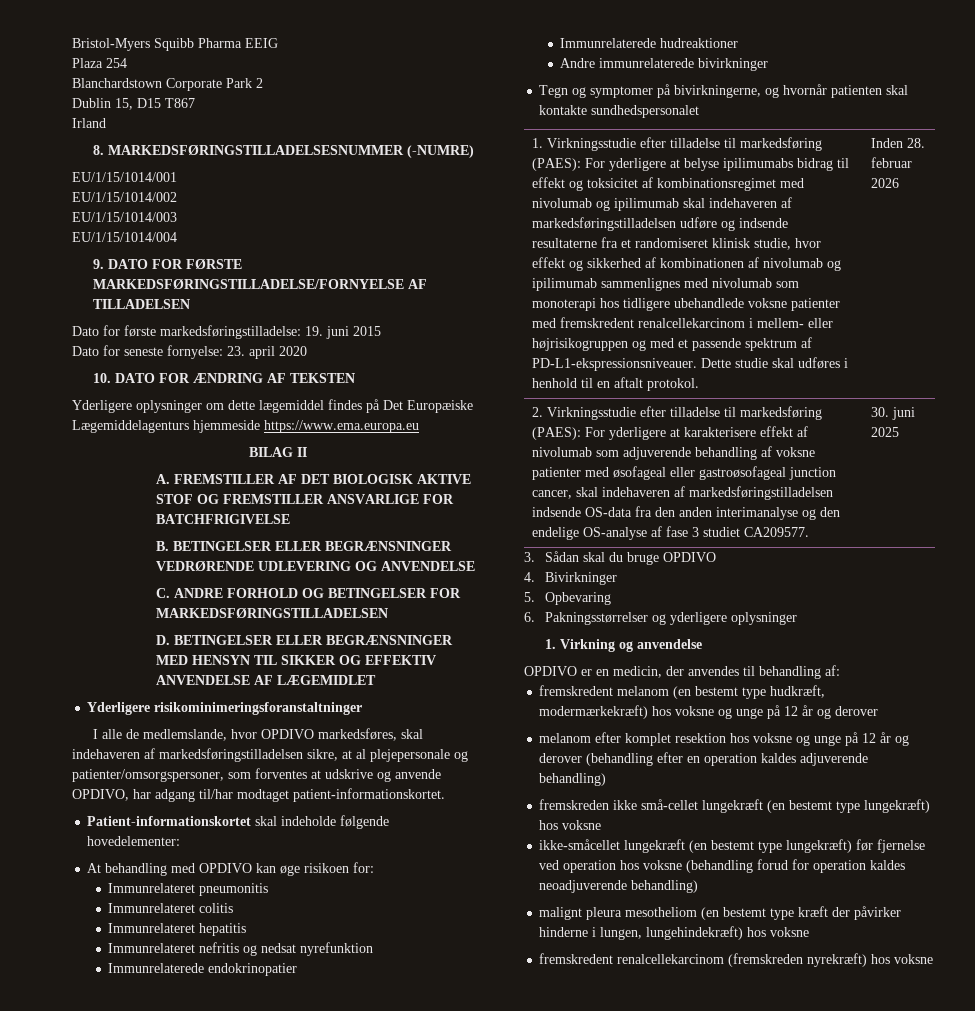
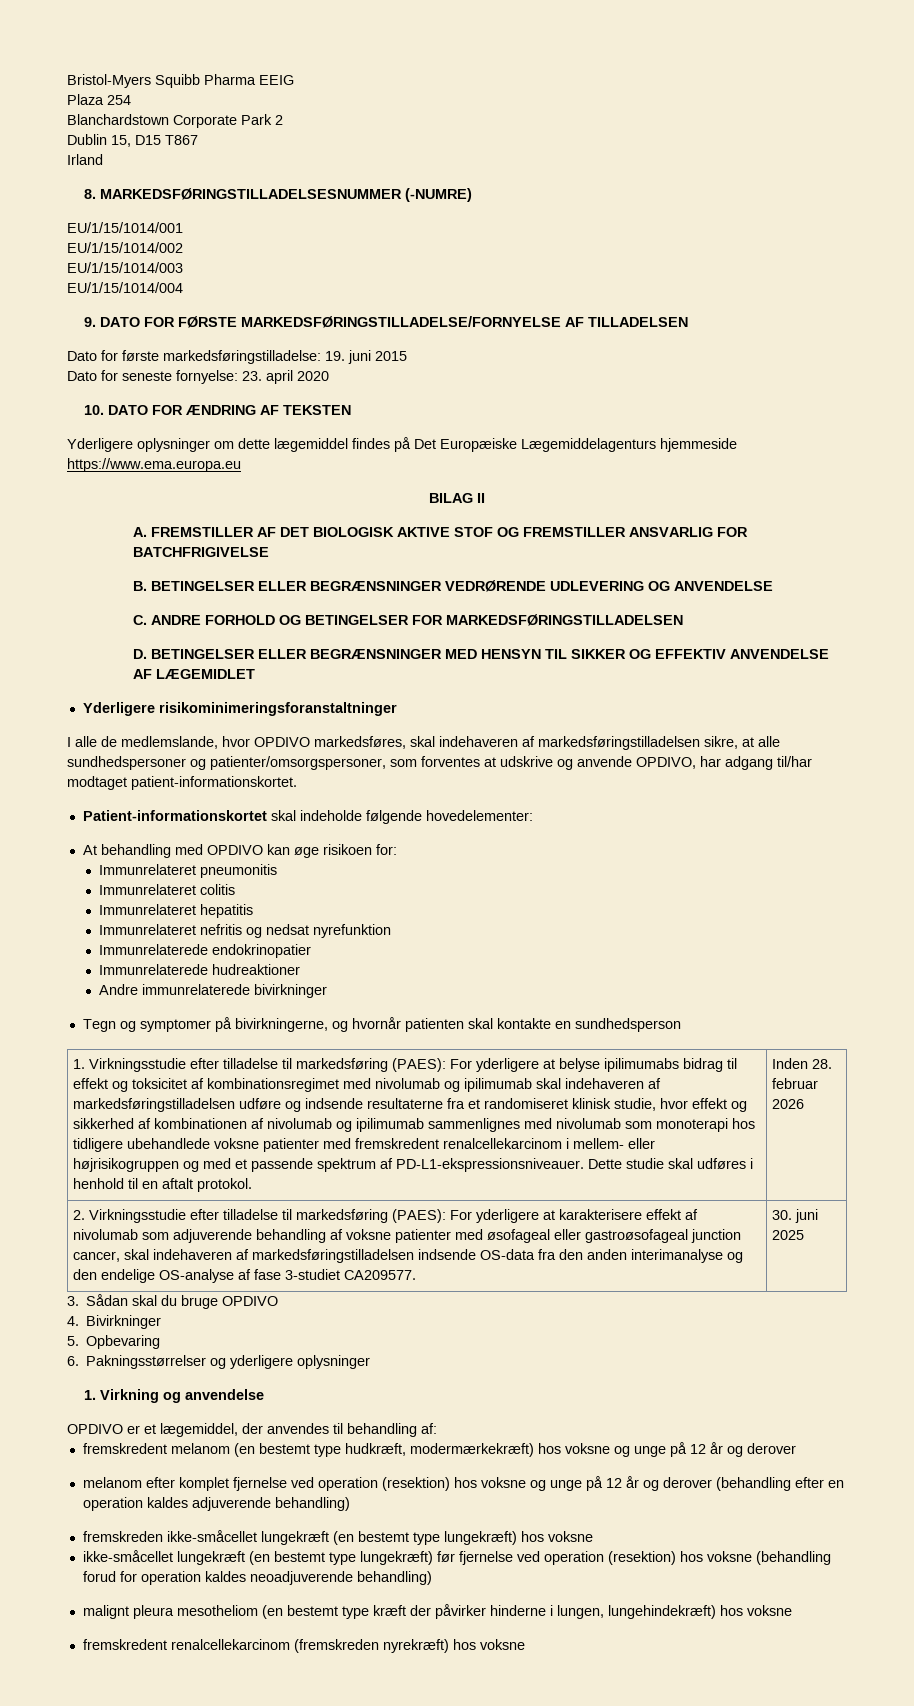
- A. FREMSTILLER AF DET BIOLOGISK AKTIVE STOF OG FREMSTILLER ANSVARLIGE FOR BATCHFRIGIVELSE
+ A. FREMSTILLER AF DET BIOLOGISK AKTIVE STOF OG FREMSTILLER ANSVARLIG FOR BATCHFRIGIVELSE
- I alle de medlemslande, hvor OPDIVO markedsføres, skal indehaveren af markedsføringstilladelsen sikre, at al plejepersonale og patienter/omsorgspersoner, som forventes at udskrive og anvende OPDIVO, har adgang til/har modtaget patient-informationskortet.
+ I alle de medlemslande, hvor OPDIVO markedsføres, skal indehaveren af markedsføringstilladelsen sikre, at alle sundhedspersoner og patienter/omsorgspersoner, som forventes at udskrive og anvende OPDIVO, har adgang til/har modtaget patient-informationskortet.
- Tegn og symptomer på bivirkningerne, og hvornår patienten skal kontakte sundhedspersonalet
+ Tegn og symptomer på bivirkningerne, og hvornår patienten skal kontakte en sundhedsperson
- 2. Virkningsstudie efter tilladelse til markedsføring (PAES): For yderligere at karakterisere effekt af nivolumab som adjuverende behandling af voksne patienter med øsofageal eller gastroøsofageal junction cancer, skal indehaveren af markedsføringstilladelsen indsende OS-data fra den anden interimanalyse og den endelige OS-analyse af fase 3 studiet CA209577.
+ 2. Virkningsstudie efter tilladelse til markedsføring (PAES): For yderligere at karakterisere effekt af nivolumab som adjuverende behandling af voksne patienter med øsofageal eller gastroøsofageal junction cancer, skal indehaveren af markedsføringstilladelsen indsende OS-data fra den anden interimanalyse og den endelige OS-analyse af fase 3-studiet CA209577.
- OPDIVO er en medicin, der anvendes til behandling af:
+ OPDIVO er et lægemiddel, der anvendes til behandling af:
- melanom efter komplet resektion hos voksne og unge på 12 år og derover (behandling efter en operation kaldes adjuverende behandling)
+ melanom efter komplet fjernelse ved operation (resektion) hos voksne og unge på 12 år og derover (behandling efter en operation kaldes adjuverende behandling)
- fremskreden ikke små-cellet lungekræft (en bestemt type lungekræft) hos voksne
+ fremskreden ikke-småcellet lungekræft (en bestemt type lungekræft) hos voksne
- ikke-småcellet lungekræft (en bestemt type lungekræft) før fjernelse ved operation hos voksne (behandling forud for operation kaldes neoadjuverende behandling)
+ ikke-småcellet lungekræft (en bestemt type lungekræft) før fjernelse ved operation (resektion) hos voksne (behandling forud for operation kaldes neoadjuverende behandling)

